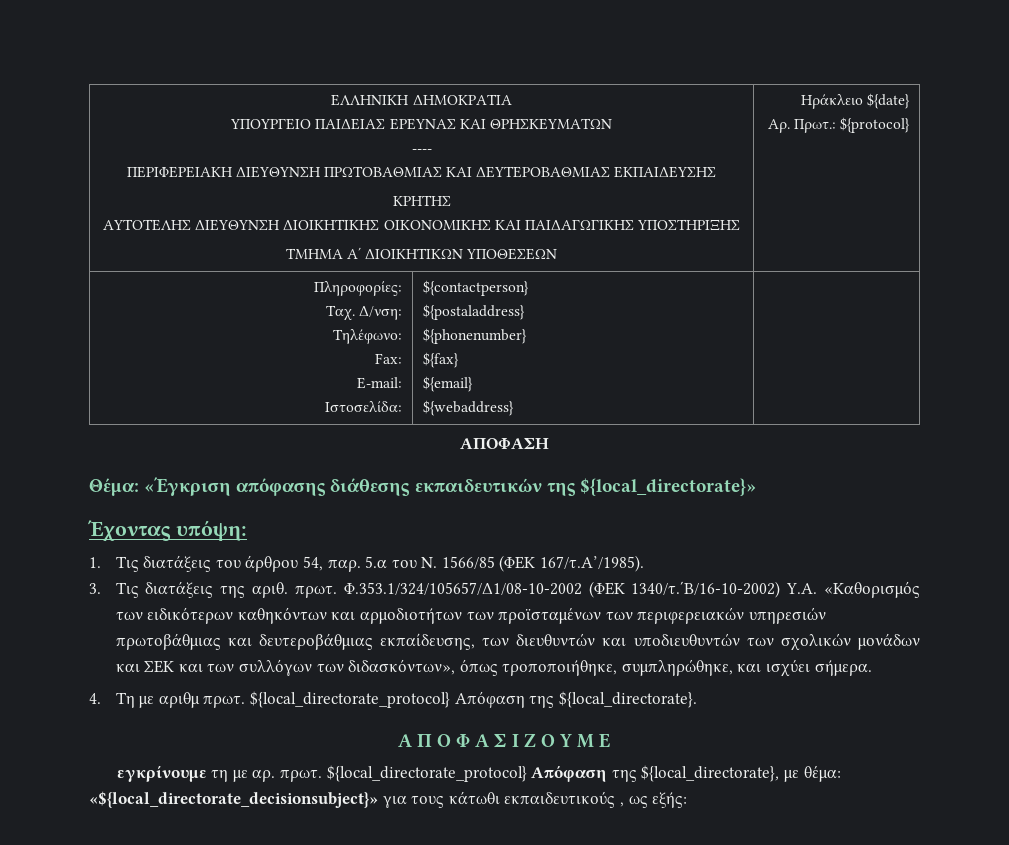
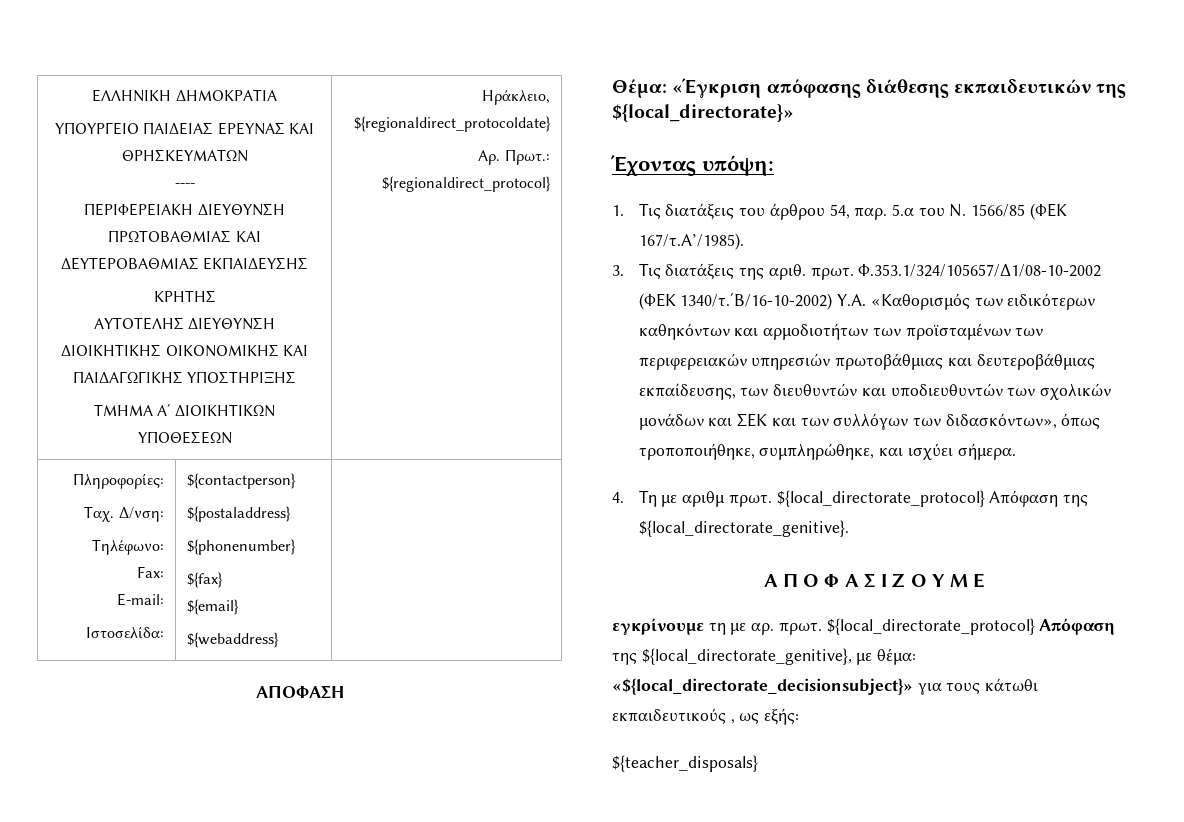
  ΕΛΛΗΝΙΚΗ ΔΗΜΟΚΡΑΤΙΑ
  ΥΠΟΥΡΓΕΙΟ ΠΑΙΔΕΙΑΣ ΕΡΕΥΝΑΣ ΚΑΙ ΘΡΗΣΚΕΥΜΑΤΩΝ
  ----
  ΠΕΡΙΦΕΡΕΙΑΚΗ ΔΙΕΥΘΥΝΣΗ ΠΡΩΤΟΒΑΘΜΙΑΣ ΚΑΙ ΔΕΥΤΕΡΟΒΑΘΜΙΑΣ ΕΚΠΑΙΔΕΥΣΗΣ
  ΚΡΗΤΗΣ
  ΑΥΤΟΤΕΛΗΣ ΔΙΕΥΘΥΝΣΗ ΔΙΟΙΚΗΤΙΚΗΣ ΟΙΚΟΝΟΜΙΚΗΣ ΚΑΙ ΠΑΙΔΑΓΩΓΙΚΗΣ ΥΠΟΣΤΗΡΙΞΗΣ
- ΤΜΗΜΑ Α΄ ΔΙΟΙΚΗΤΙΚΩΝ ΥΠΟΘΕΣΕΩΝ | Ηράκλειο ${date}
- Αρ. Πρωτ.: ${protocol}
+ ΤΜΗΜΑ Α΄ ΔΙΟΙΚΗΤΙΚΩΝ ΥΠΟΘΕΣΕΩΝ | Ηράκλειο, ${regionaldirect_protocoldate}
+ Αρ. Πρωτ.: ${regionaldirect_protocol}
- ${local_directorate_protocol} Απόφαση της ${local_directorate}.
+ ${local_directorate_protocol} Απόφαση της ${local_directorate_genitive}.
- ${local_directorate_protocol} Απόφαση της ${local_directorate}, με θέμα: «${local_directorate_decisionsubject}» για τους κάτωθι εκπαιδευτικούς , ως εξής:
+ ${local_directorate_protocol} Απόφαση της ${local_directorate_genitive}, με θέμα: «${local_directorate_decisionsubject}» για τους κάτωθι εκπαιδευτικούς , ως εξής:
+ ${teacher_disposals}

